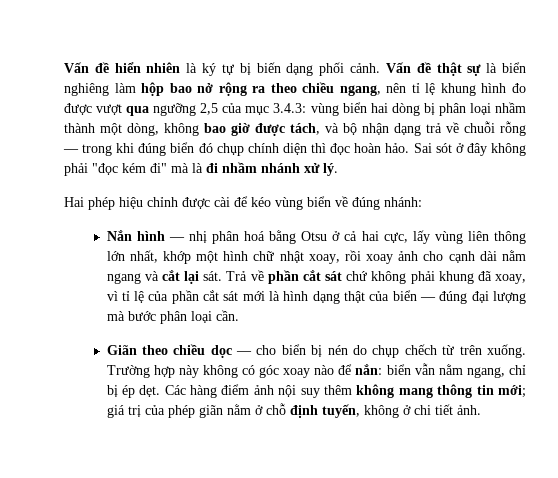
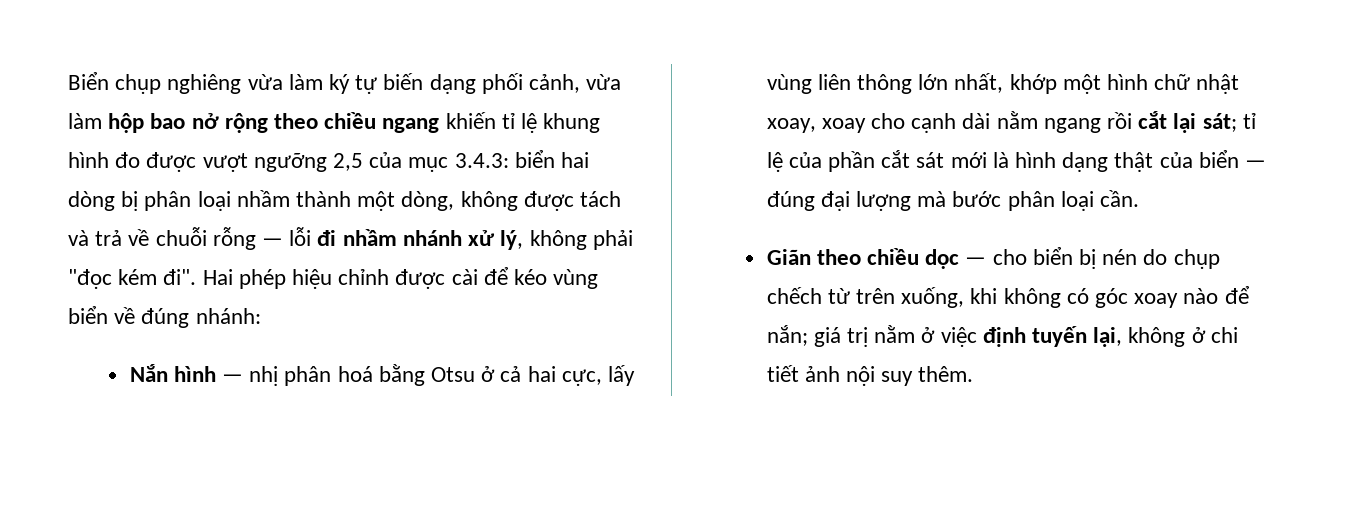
- Vấn đề hiển nhiên là ký tự bị biến dạng phối cảnh. Vấn đề thật sự là biển nghiêng làm hộp bao nở rộng ra theo chiều ngang, nên tỉ lệ khung hình đo được vượt qua ngưỡng 2,5 của mục 3.4.3: vùng biển hai dòng bị phân loại nhầm thành một dòng, không bao giờ được tách, và bộ nhận dạng trả về chuỗi rỗng — trong khi đúng biển đó chụp chính diện thì đọc hoàn hảo. Sai sót ở đây không phải "đọc kém đi" mà là đi nhầm nhánh xử lý.
- Hai phép hiệu chỉnh được cài để kéo vùng biển về đúng nhánh:
+ Biển chụp nghiêng vừa làm ký tự biến dạng phối cảnh, vừa làm hộp bao nở rộng theo chiều ngang khiến tỉ lệ khung hình đo được vượt ngưỡng 2,5 của mục 3.4.3: biển hai dòng bị phân loại nhầm thành một dòng, không được tách và trả về chuỗi rỗng — lỗi đi nhầm nhánh xử lý, không phải "đọc kém đi". Hai phép hiệu chỉnh được cài để kéo vùng biển về đúng nhánh:
- Nắn hình — nhị phân hoá bằng Otsu ở cả hai cực, lấy vùng liên thông lớn nhất, khớp một hình chữ nhật xoay, rồi xoay ảnh cho cạnh dài nằm ngang và cắt lại sát. Trả về phần cắt sát chứ không phải khung đã xoay, vì tỉ lệ của phần cắt sát mới là hình dạng thật của biển — đúng đại lượng mà bước phân loại cần.
+ Nắn hình — nhị phân hoá bằng Otsu ở cả hai cực, lấy vùng liên thông lớn nhất, khớp một hình chữ nhật xoay, xoay cho cạnh dài nằm ngang rồi cắt lại sát; tỉ lệ của phần cắt sát mới là hình dạng thật của biển — đúng đại lượng mà bước phân loại cần.
- Giãn theo chiều dọc — cho biển bị nén do chụp chếch từ trên xuống. Trường hợp này không có góc xoay nào để nắn: biển vẫn nằm ngang, chỉ bị ép dẹt. Các hàng điểm ảnh nội suy thêm không mang thông tin mới; giá trị của phép giãn nằm ở chỗ định tuyến, không ở chi tiết ảnh.
+ Giãn theo chiều dọc — cho biển bị nén do chụp chếch từ trên xuống, khi không có góc xoay nào để nắn; giá trị nằm ở việc định tuyến lại, không ở chi tiết ảnh nội suy thêm.

